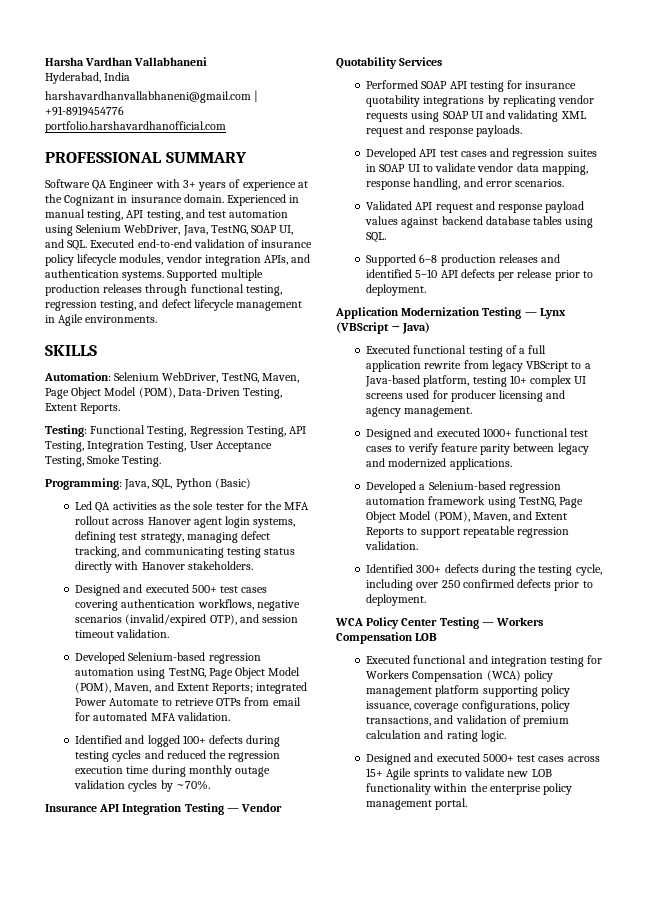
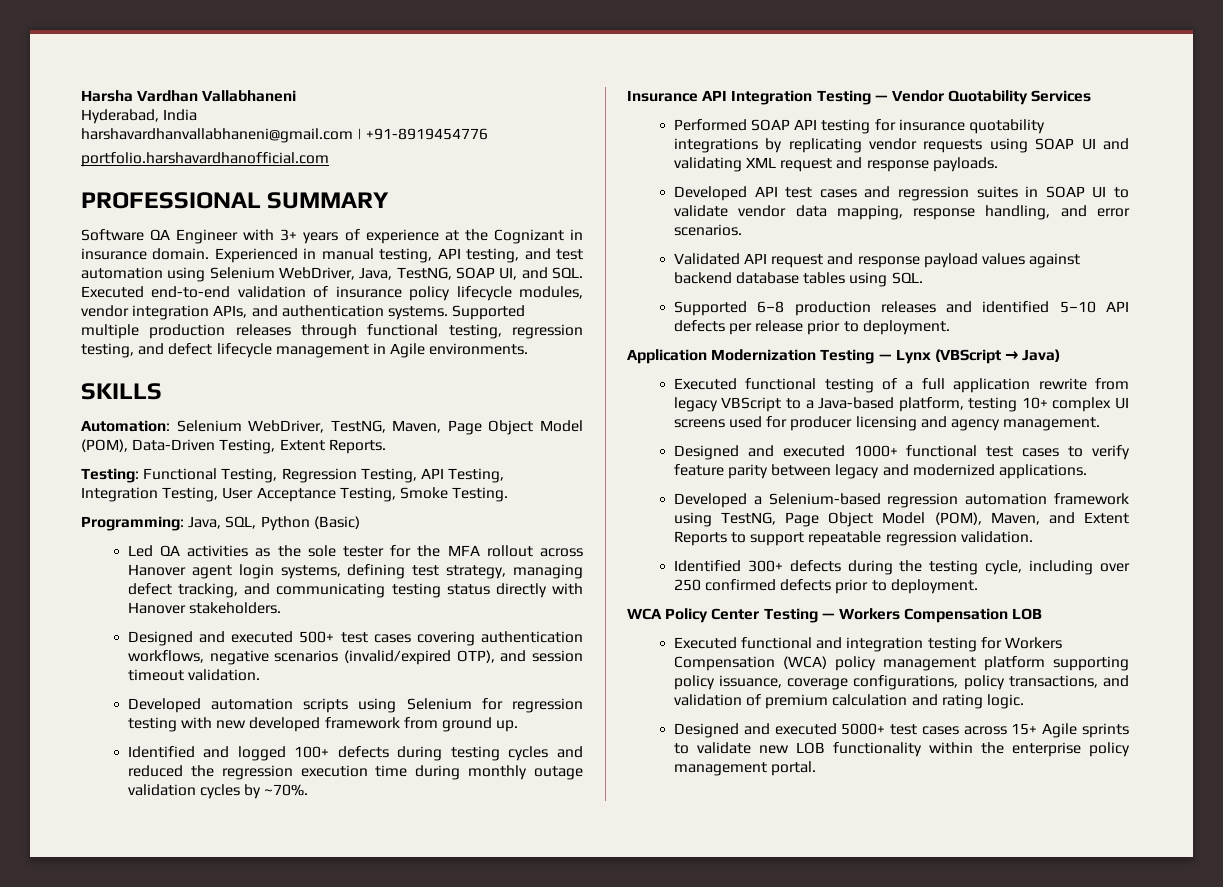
- Developed Selenium-based regression automation using TestNG, Page Object Model (POM), Maven, and Extent Reports; integrated Power Automate to retrieve OTPs from email for automated MFA validation.
+ Developed automation scripts using Selenium for regression testing with new developed framework from ground up.

